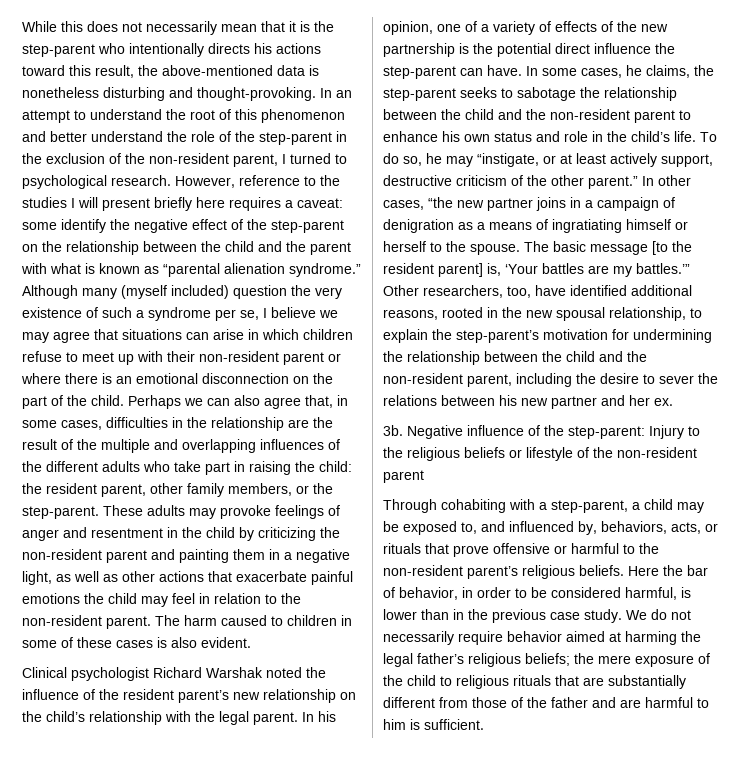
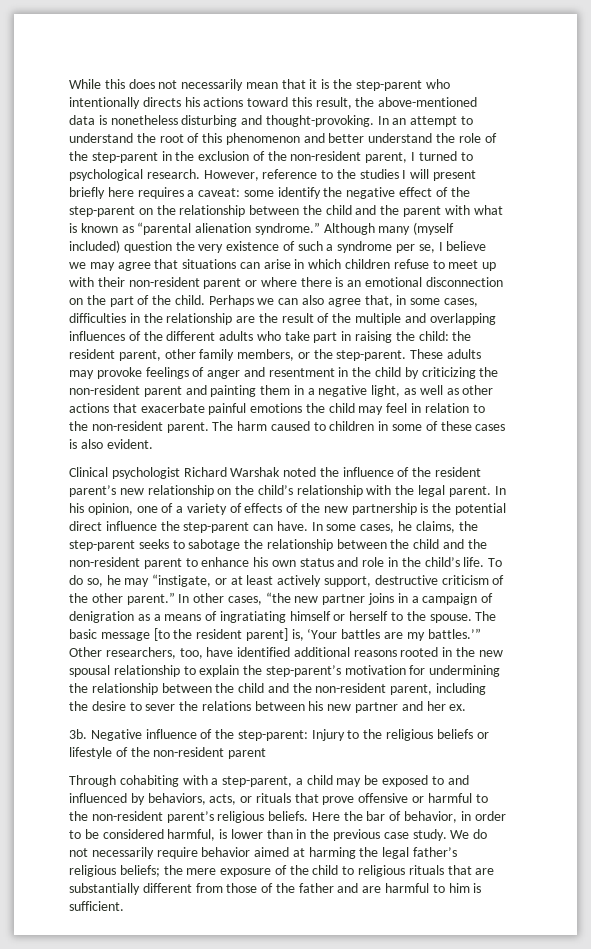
- Other researchers, too, have identified additional reasons, rooted in the new spousal relationship, to explain the step-parent’s motivation for undermining the relationship between the child and the non-resident parent, including the desire to sever the relations between his new partner and her ex.
+ Other researchers, too, have identified additional reasons rooted in the new spousal relationship to explain the step-parent’s motivation for undermining the relationship between the child and the non-resident parent, including the desire to sever the relations between his new partner and her ex.
- Through cohabiting with a step-parent, a child may be exposed to, and influenced by, behaviors, acts, or rituals that prove offensive or harmful to the non-resident parent’s religious beliefs.
+ Through cohabiting with a step-parent, a child may be exposed to and influenced by behaviors, acts, or rituals that prove offensive or harmful to the non-resident parent’s religious beliefs.

